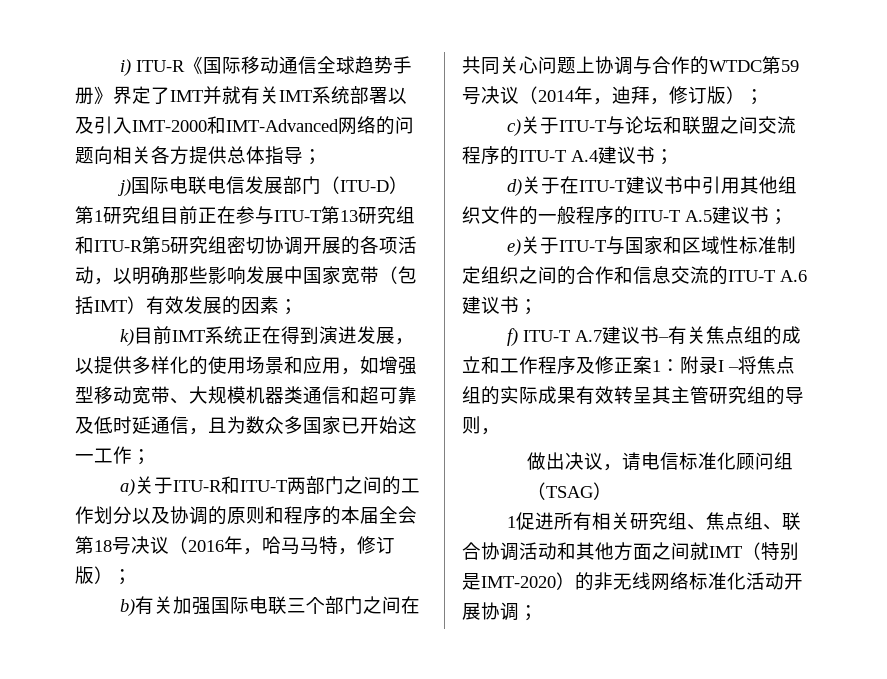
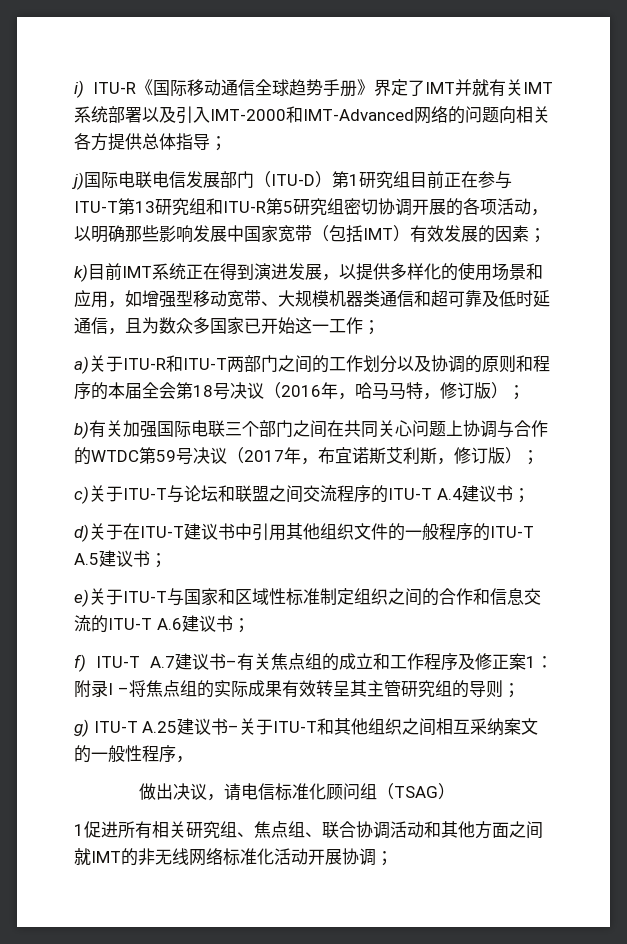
- b)有关加强国际电联三个部门之间在共同关心问题上协调与合作的WTDC第59号决议（2014年，迪拜，修订版）；
+ b)有关加强国际电联三个部门之间在共同关心问题上协调与合作的WTDC第59号决议（2017年，布宜诺斯艾利斯，修订版）；
- f) ITU-T A.7建议书–有关焦点组的成立和工作程序及修正案1：附录I –将焦点组的实际成果有效转呈其主管研究组的导则，
+ f) ITU-T A.7建议书–有关焦点组的成立和工作程序及修正案1：附录I –将焦点组的实际成果有效转呈其主管研究组的导则；
+ g) ITU-T A.25建议书–关于ITU-T和其他组织之间相互采纳案文的一般性程序，
- 1促进所有相关研究组、焦点组、联合协调活动和其他方面之间就IMT（特别是IMT-2020）的非无线网络标准化活动开展协调；
+ 1促进所有相关研究组、焦点组、联合协调活动和其他方面之间就IMT的非无线网络标准化活动开展协调；

